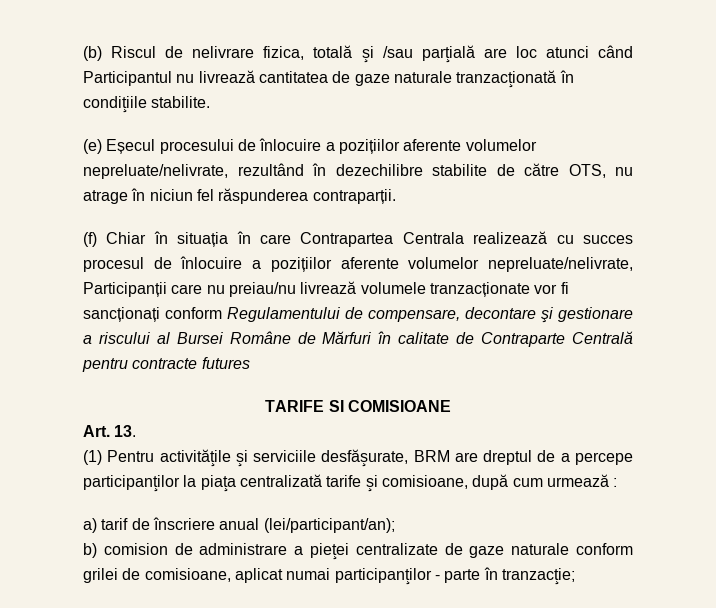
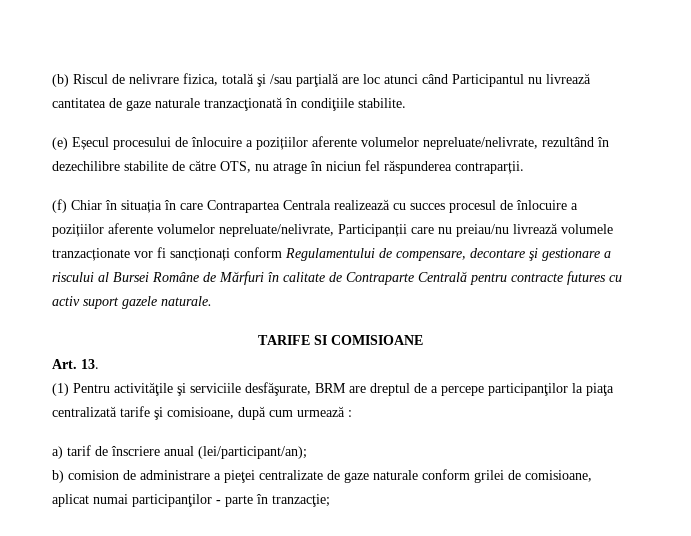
- (f) Chiar în situația în care Contrapartea Centrala realizează cu succes procesul de înlocuire a pozițiilor aferente volumelor nepreluate/nelivrate, Participanții care nu preiau/nu livrează volumele tranzacționate vor fi sancționați conform Regulamentului de compensare, decontare şi gestionare a riscului al Bursei Române de Mărfuri în calitate de Contraparte Centrală pentru contracte futures
+ (f) Chiar în situația în care Contrapartea Centrala realizează cu succes procesul de înlocuire a pozițiilor aferente volumelor nepreluate/nelivrate, Participanții care nu preiau/nu livrează volumele tranzacționate vor fi sancționați conform Regulamentului de compensare, decontare şi gestionare a riscului al Bursei Române de Mărfuri în calitate de Contraparte Centrală pentru contracte futures cu activ suport gazele naturale.

